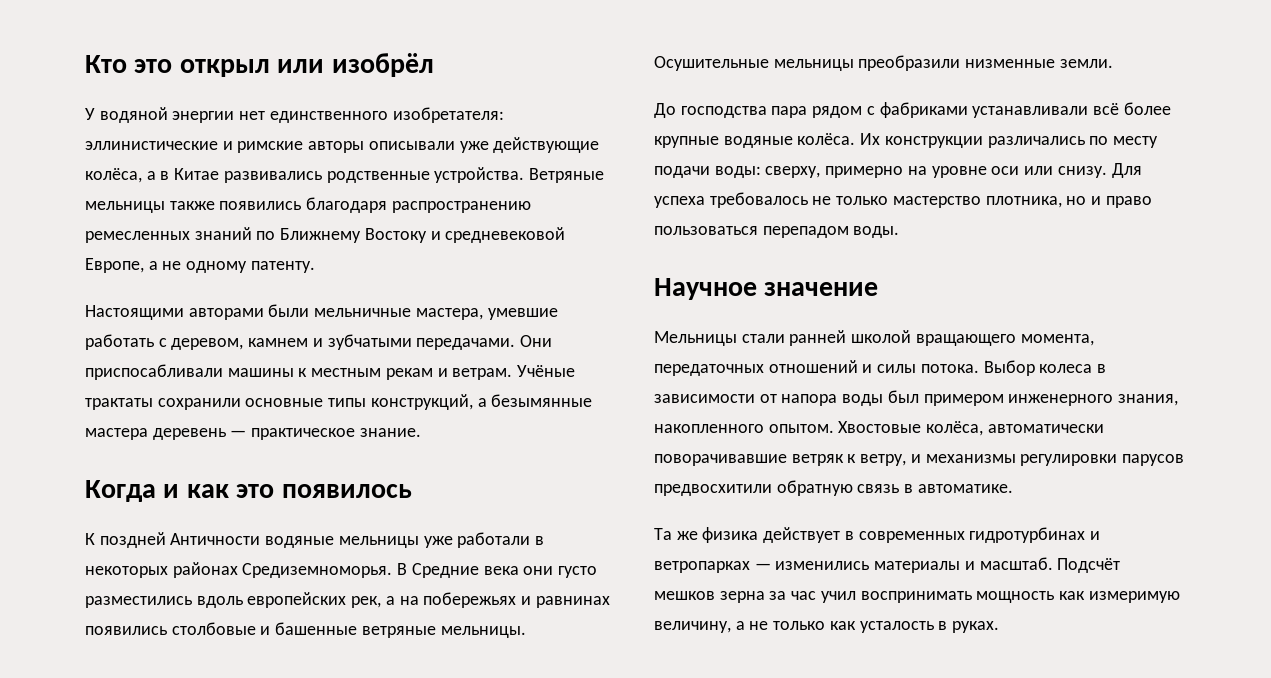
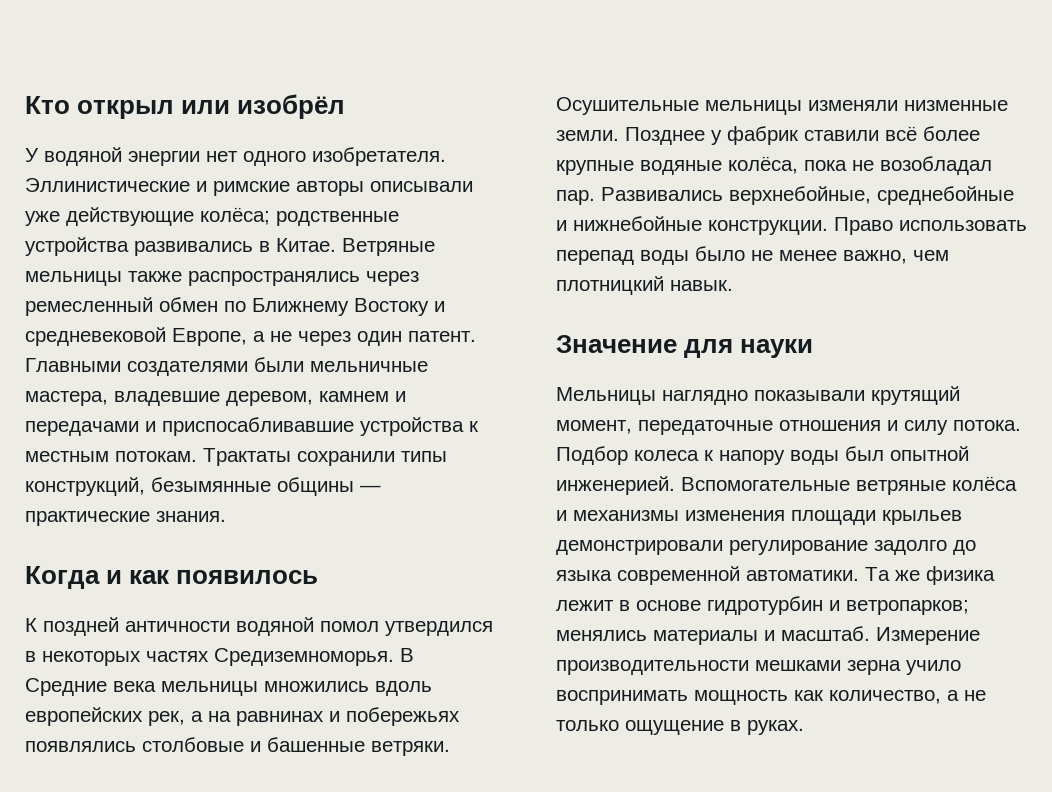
- Кто это открыл или изобрёл
+ Кто открыл или изобрёл
- У водяной энергии нет единственного изобретателя: эллинистические и римские авторы описывали уже действующие колёса, а в Китае развивались родственные устройства. Ветряные мельницы также появились благодаря распространению ремесленных знаний по Ближнему Востоку и средневековой Европе, а не одному патенту.
- Настоящими авторами были мельничные мастера, умевшие работать с деревом, камнем и зубчатыми передачами. Они приспосабливали машины к местным рекам и ветрам. Учёные трактаты сохранили основные типы конструкций, а безымянные мастера деревень — практическое знание.
+ У водяной энергии нет одного изобретателя. Эллинистические и римские авторы описывали уже действующие колёса; родственные устройства развивались в Китае. Ветряные мельницы также распространялись через ремесленный обмен по Ближнему Востоку и средневековой Европе, а не через один патент. Главными создателями были мельничные мастера, владевшие деревом, камнем и передачами и приспосабливавшие устройства к местным потокам. Трактаты сохранили типы конструкций, безымянные общины — практические знания.
- Когда и как это появилось
+ Когда и как появилось
- К поздней Античности водяные мельницы уже работали в некоторых районах Средиземноморья.
+ К поздней античности водяной помол утвердился в некоторых частях Средиземноморья.
- В Средние века они густо разместились вдоль европейских рек, а на побережьях и равнинах появились столбовые и башенные ветряные мельницы.
+ В Средние века мельницы множились вдоль европейских рек, а на равнинах и побережьях появлялись столбовые и башенные ветряки.
- Осушительные мельницы преобразили низменные земли.
- До господства пара рядом с фабриками устанавливали всё более крупные водяные колёса. Их конструкции различались по месту подачи воды: сверху, примерно на уровне оси или снизу. Для успеха требовалось не только мастерство плотника, но и право пользоваться перепадом воды.
- Научное значение
- Мельницы стали ранней школой вращающего момента, передаточных отношений и силы потока. Выбор колеса в зависимости от напора воды был примером инженерного знания, накопленного опытом. Хвостовые колёса, автоматически поворачивавшие ветряк к ветру, и механизмы регулировки парусов предвосхитили обратную связь в автоматике.
- Та же физика действует в современных гидротурбинах и ветропарках — изменились материалы и масштаб. Подсчёт мешков зерна за час учил воспринимать мощность как измеримую величину, а не только как усталость в руках.
+ Осушительные мельницы изменяли низменные земли. Позднее у фабрик ставили всё более крупные водяные колёса, пока не возобладал пар. Развивались верхнебойные, среднебойные и нижнебойные конструкции. Право использовать перепад воды было не менее важно, чем плотницкий навык.
+ Значение для науки
+ Мельницы наглядно показывали крутящий момент, передаточные отношения и силу потока. Подбор колеса к напору воды был опытной инженерией. Вспомогательные ветряные колёса и механизмы изменения площади крыльев демонстрировали регулирование задолго до языка современной автоматики. Та же физика лежит в основе гидротурбин и ветропарков; менялись материалы и масштаб. Измерение производительности мешками зерна учило воспринимать мощность как количество, а не только ощущение в руках.

